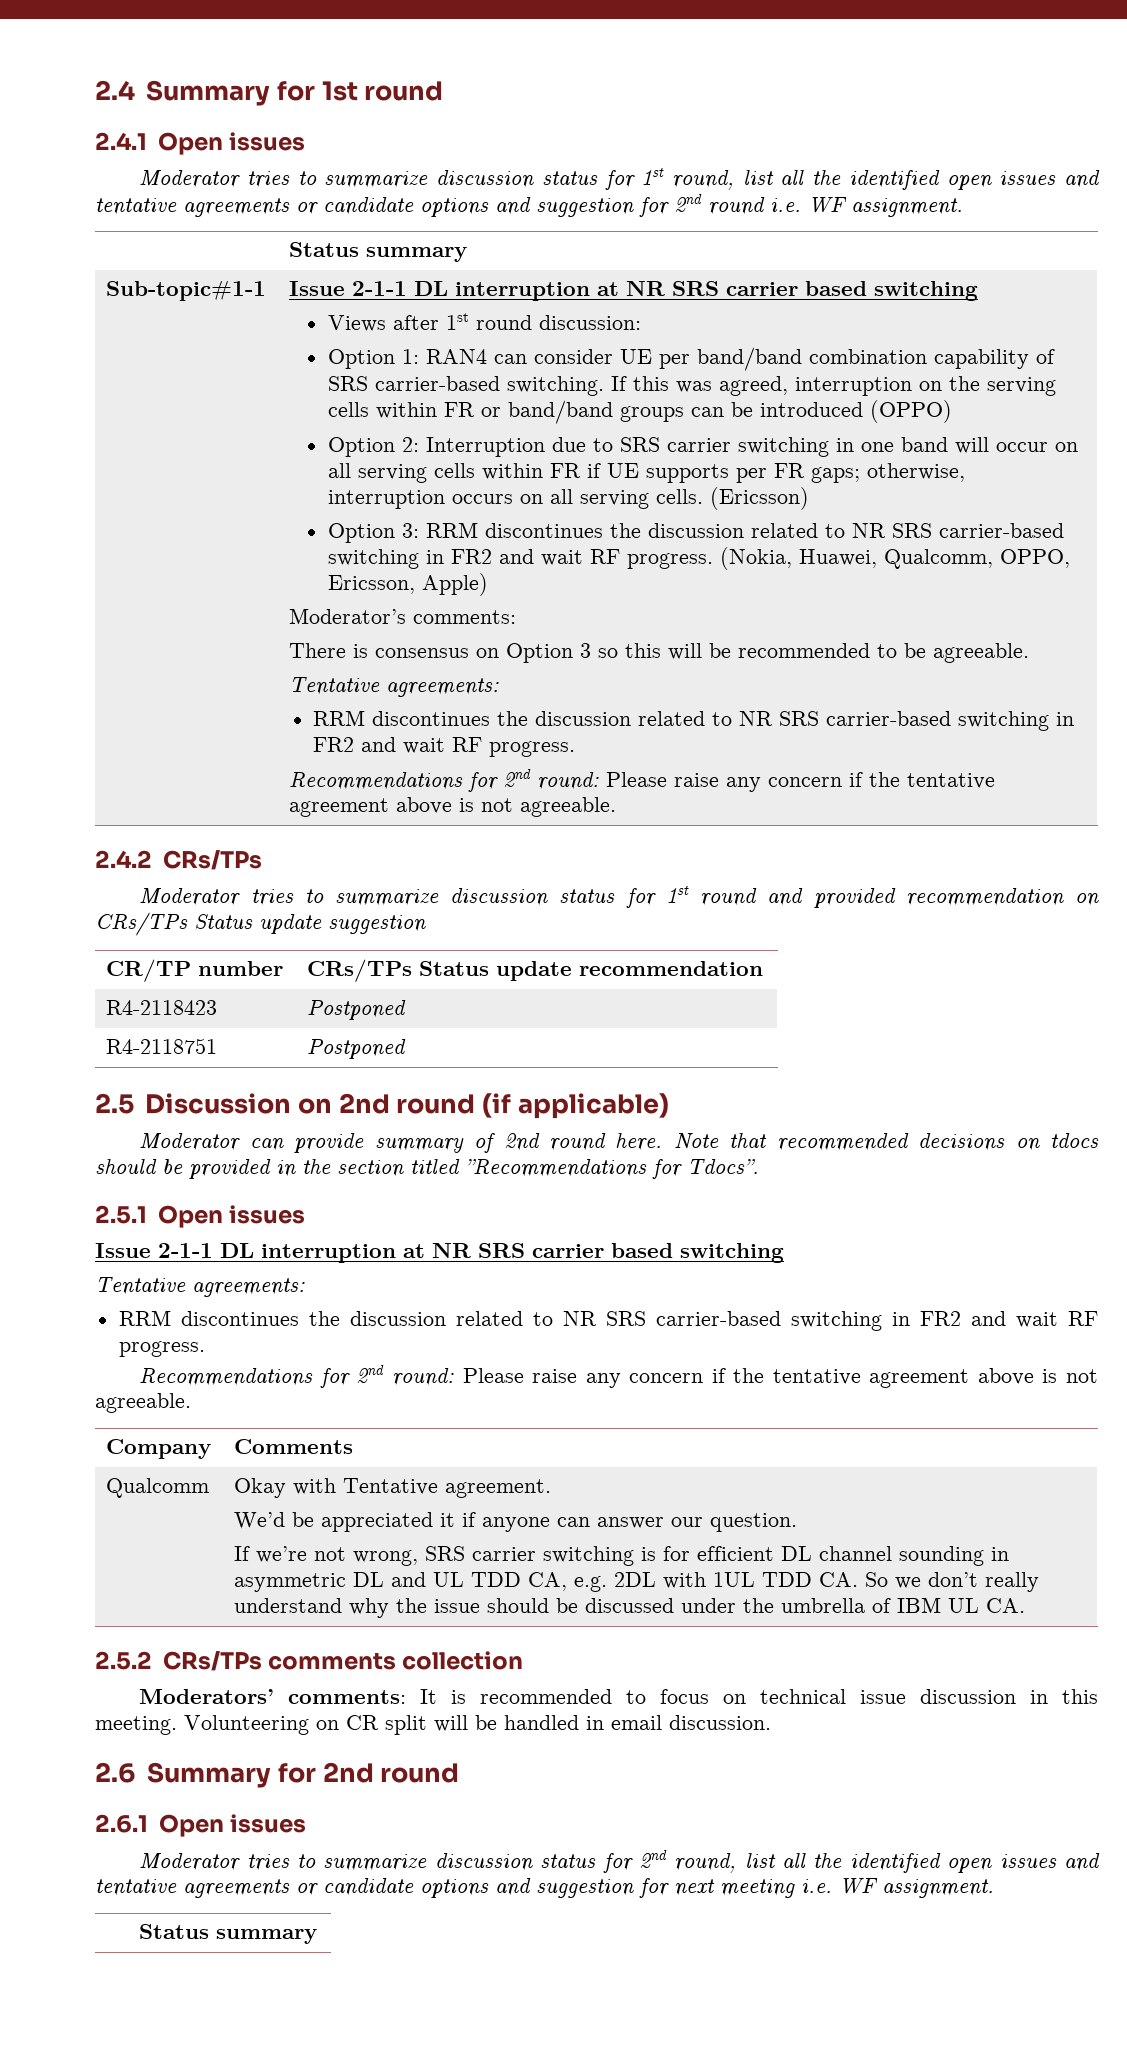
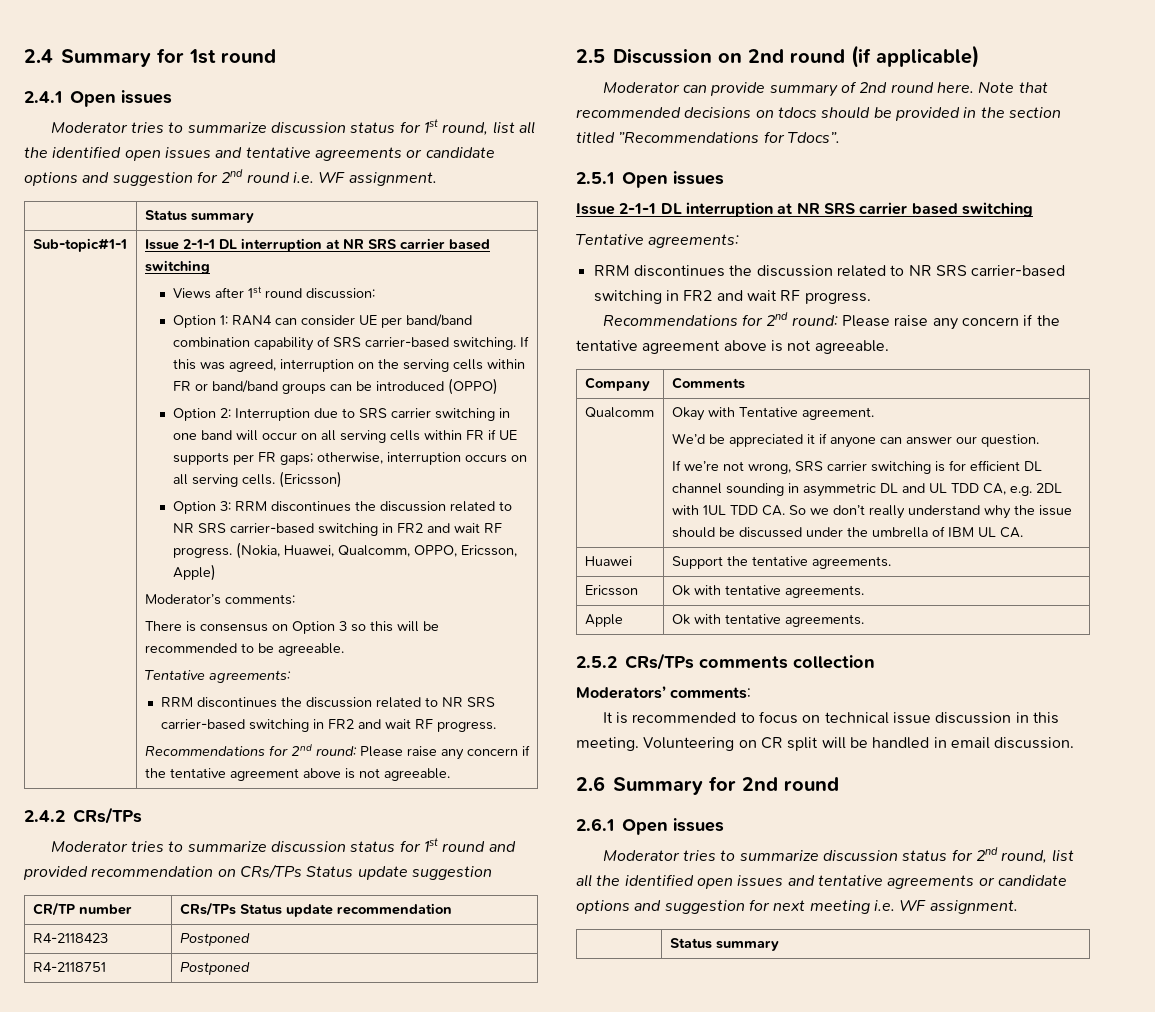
+ Huawei | Support the tentative agreements.
+ Ericsson | Ok with tentative agreements.
+ Apple | Ok with tentative agreements.
- Moderators’ comments: It is recommended to focus on technical issue discussion in this meeting.
+ Moderators’ comments:
+ It is recommended to focus on technical issue discussion in this meeting.

